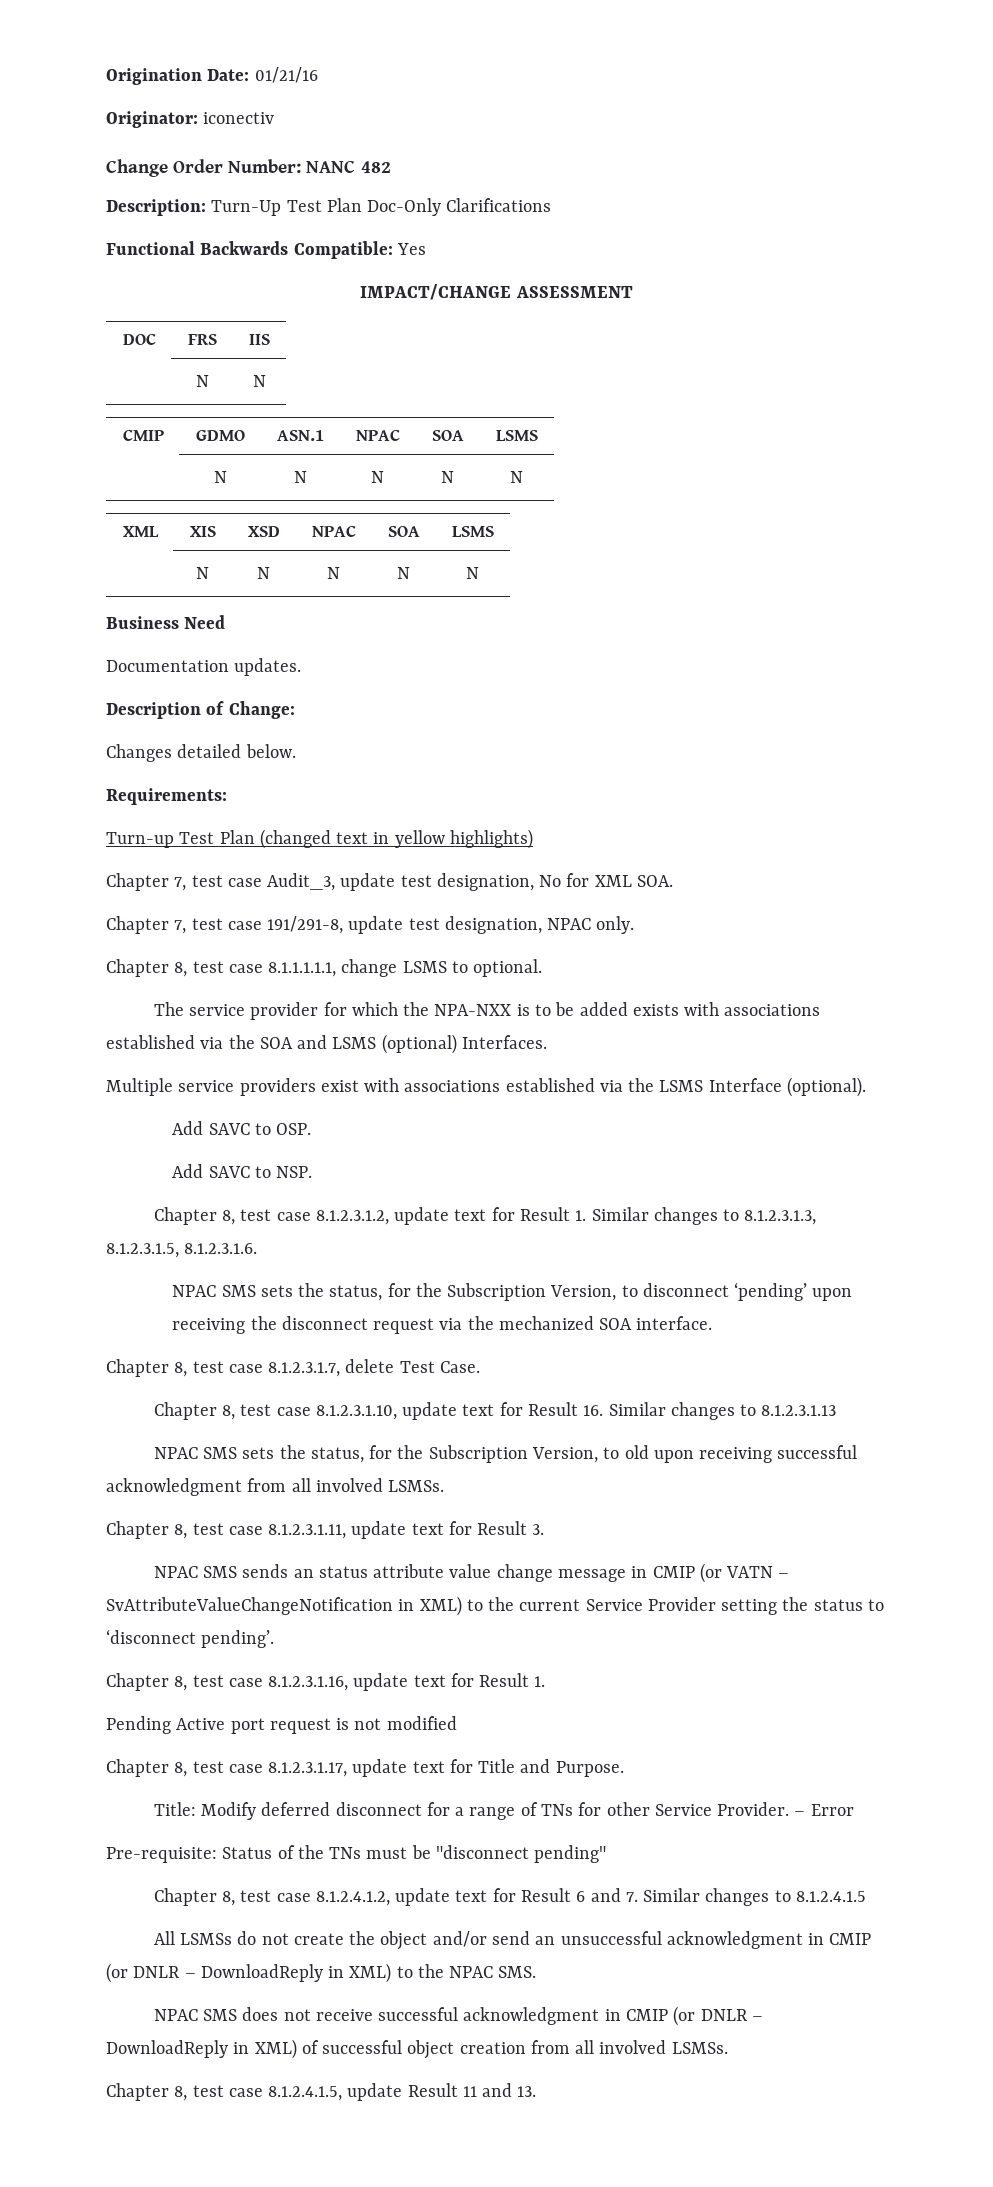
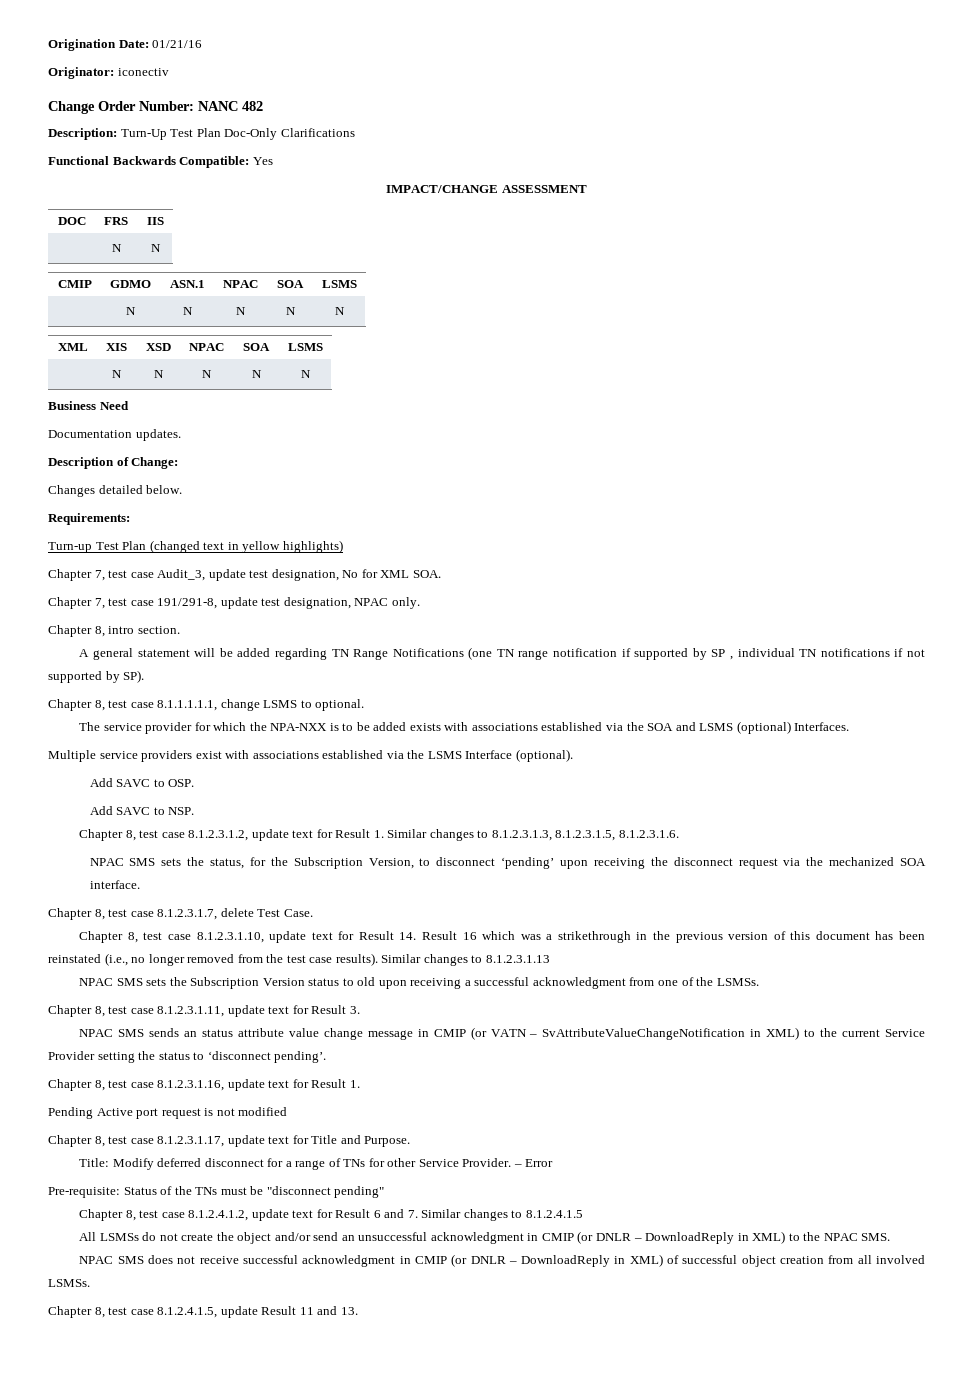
+ Chapter 8, intro section.
+ A general statement will be added regarding TN Range Notifications (one TN range notification if supported by SP , individual TN notifications if not supported by SP).
- Chapter 8, test case 8.1.2.3.1.10, update text for Result 16. Similar changes to 8.1.2.3.1.13
+ Chapter 8, test case 8.1.2.3.1.10, update text for Result 14. Result 16 which was a strikethrough in the previous version of this document has been reinstated (i.e., no longer removed from the test case results). Similar changes to 8.1.2.3.1.13
- NPAC SMS sets the status, for the Subscription Version, to old upon receiving successful acknowledgment from all involved LSMSs.
+ NPAC SMS sets the Subscription Version status to old upon receiving a successful acknowledgment from one of the LSMSs.

